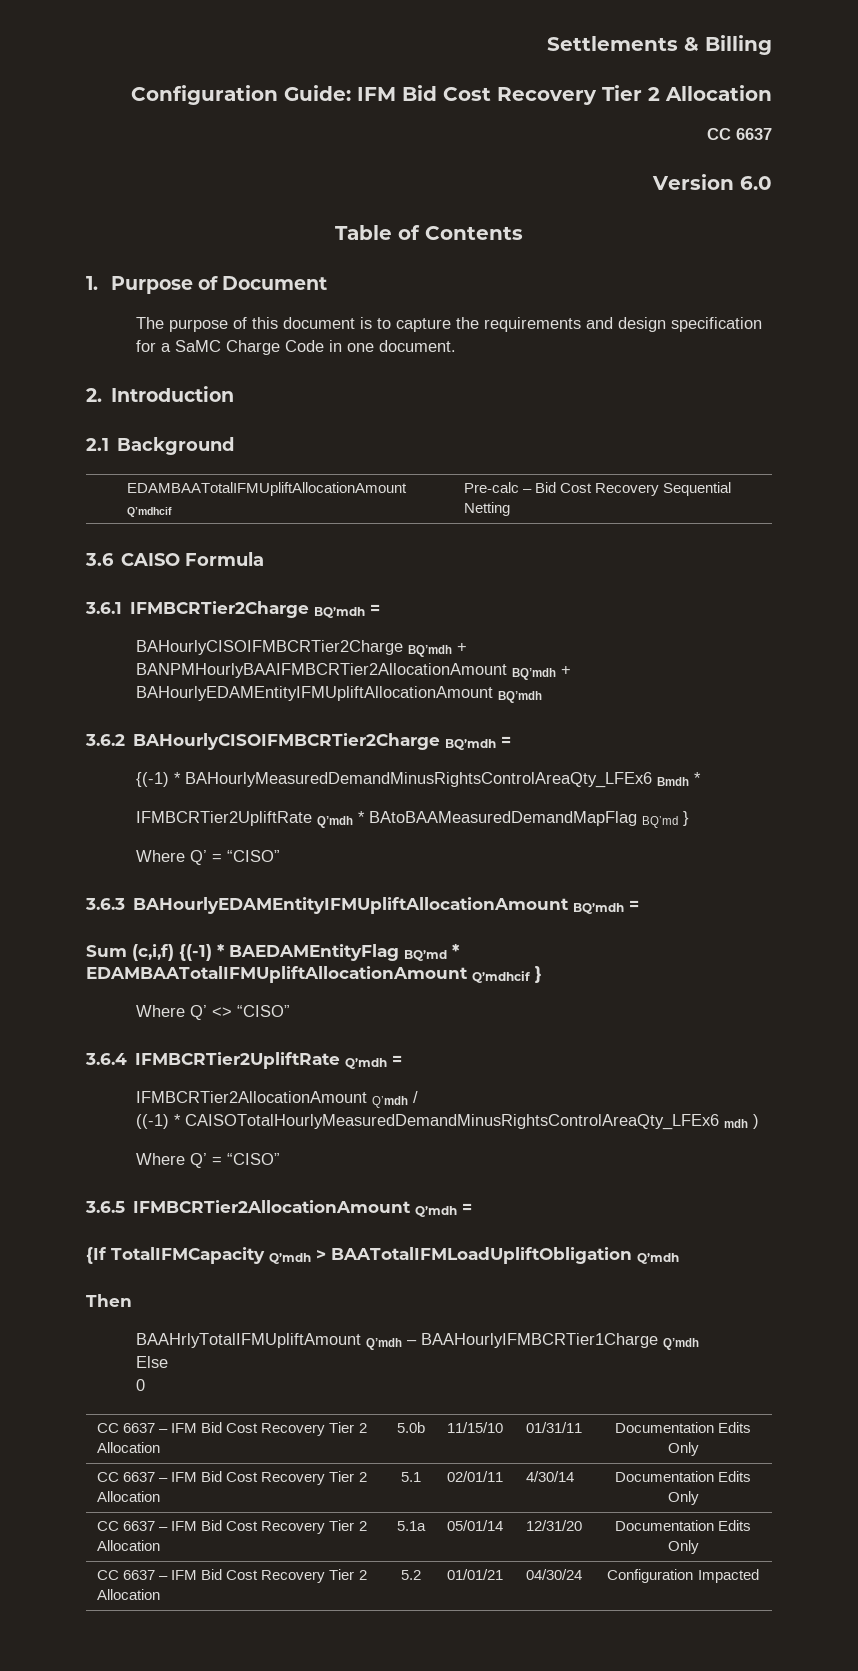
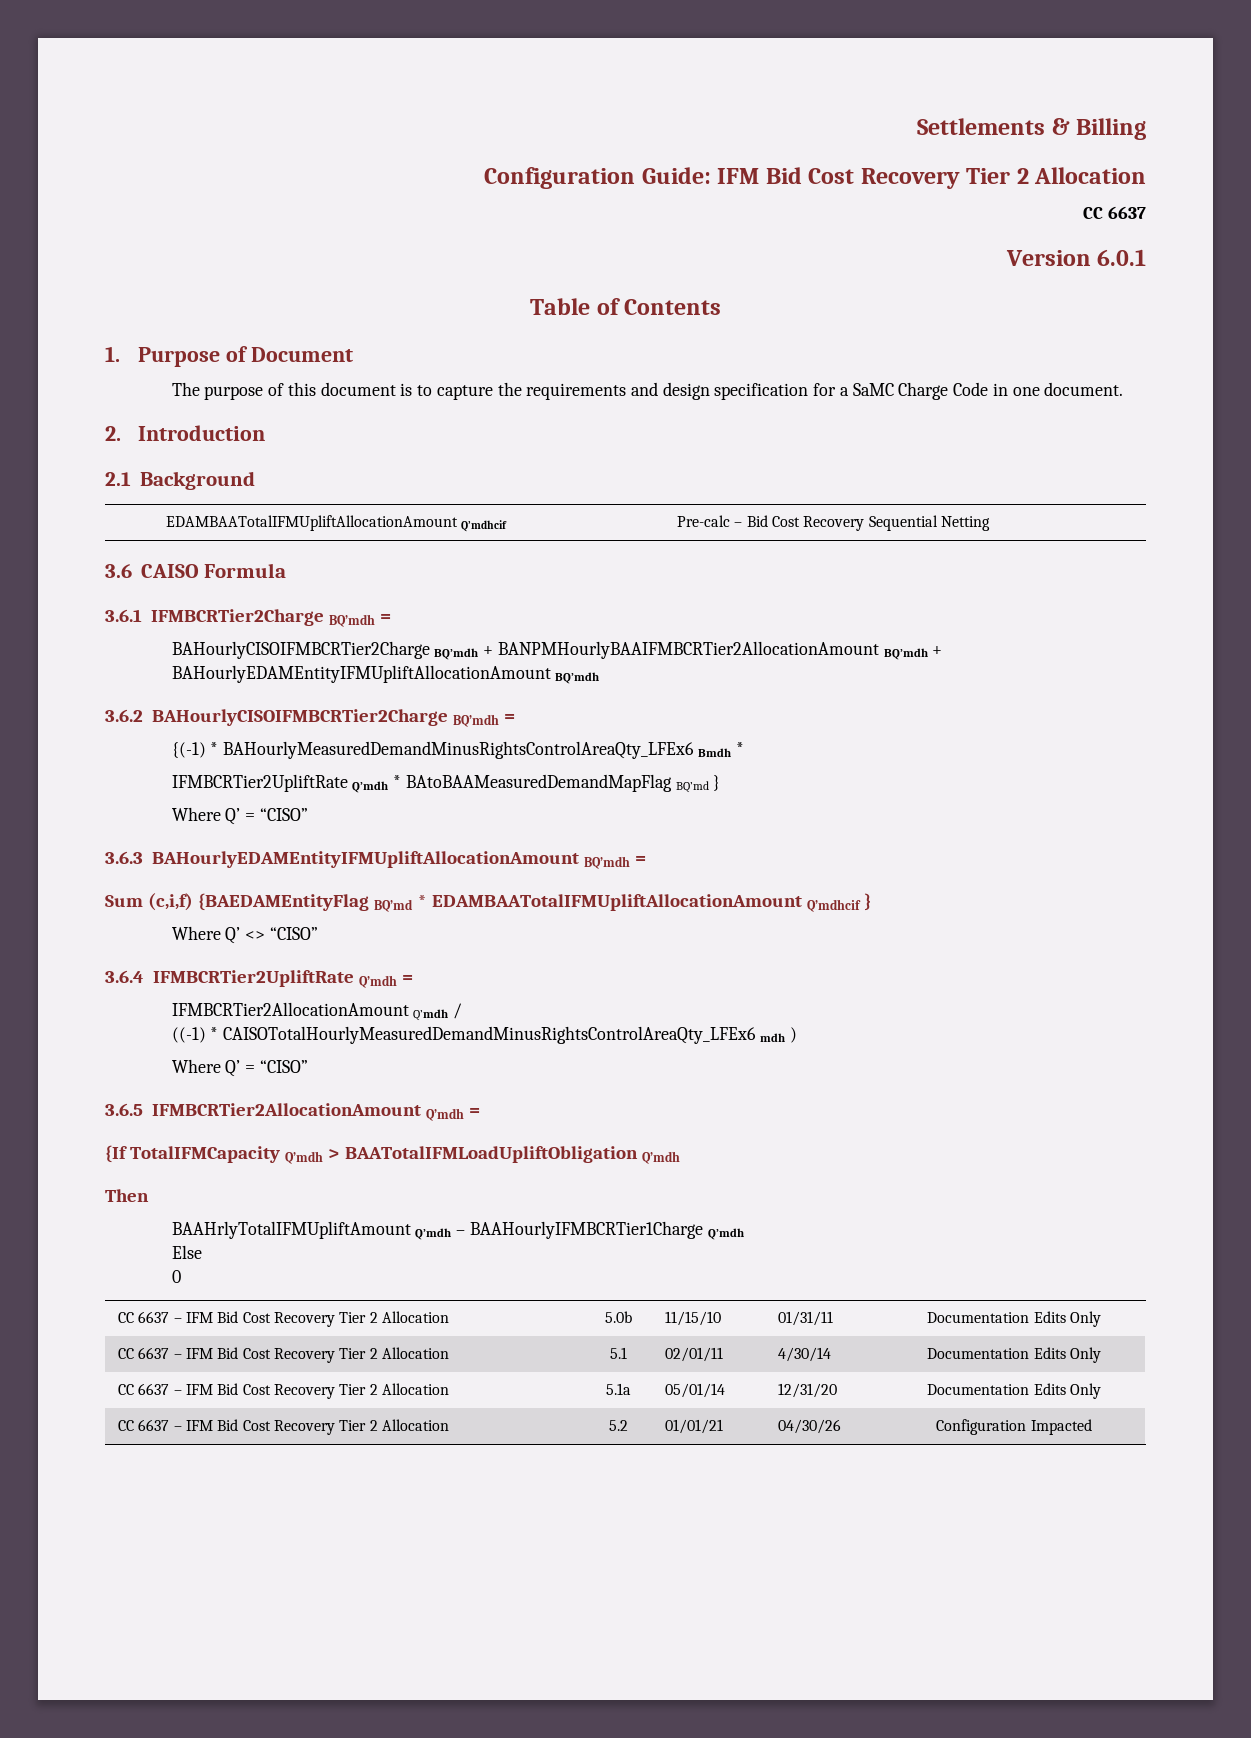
- Version 6.0
+ Version 6.0.1
- Sum (c,i,f) {(-1) * BAEDAMEntityFlag BQ’md * EDAMBAATotalIFMUpliftAllocationAmount Q’mdhcif }
+ Sum (c,i,f) {BAEDAMEntityFlag BQ’md * EDAMBAATotalIFMUpliftAllocationAmount Q’mdhcif }
- CC 6637 – IFM Bid Cost Recovery Tier 2 Allocation | 5.2 | 01/01/21 | 04/30/24 | Configuration Impacted
+ CC 6637 – IFM Bid Cost Recovery Tier 2 Allocation | 5.2 | 01/01/21 | 04/30/26 | Configuration Impacted

